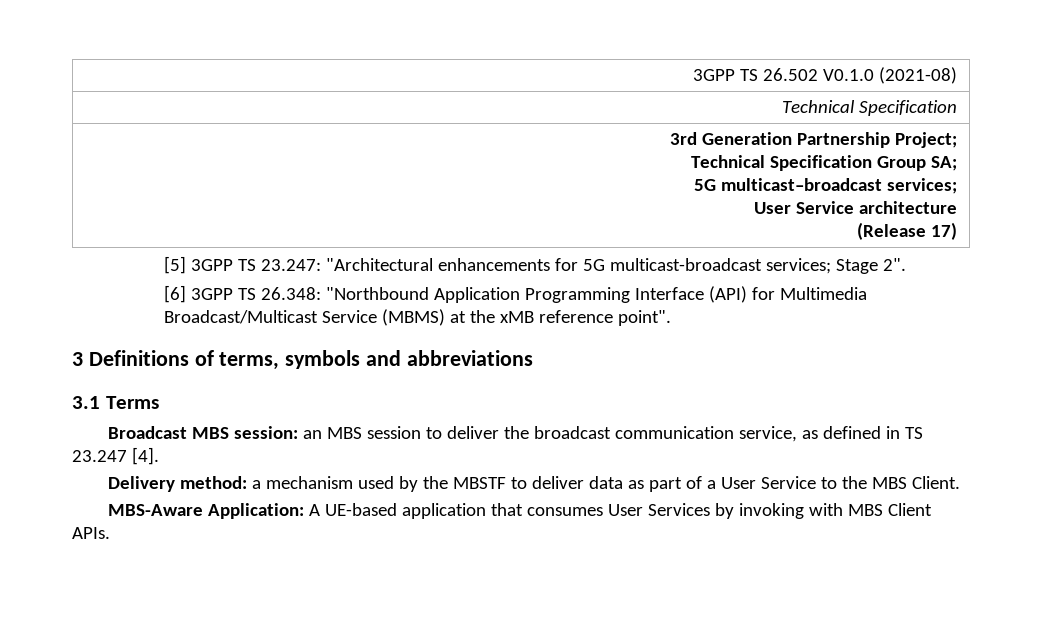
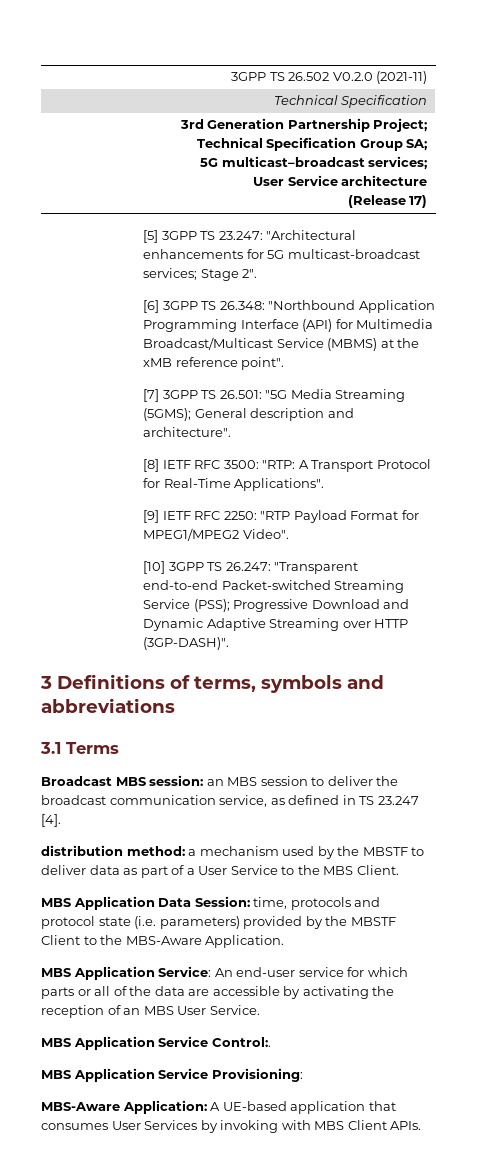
- 3GPP TS 26.502 V0.1.0 (2021-08)
+ 3GPP TS 26.502 V0.2.0 (2021-11)
+ [7] 3GPP TS 26.501: "5G Media Streaming (5GMS); General description and architecture".
+ [8] IETF RFC 3500: "RTP: A Transport Protocol for Real-Time Applications".
+ [9] IETF RFC 2250: "RTP Payload Format for MPEG1/MPEG2 Video".
+ [10] 3GPP TS 26.247: "Transparent end-to-end Packet-switched Streaming Service (PSS); Progressive Download and Dynamic Adaptive Streaming over HTTP (3GP-DASH)".
- Delivery method: a mechanism used by the MBSTF to deliver data as part of a User Service to the MBS Client.
+ distribution method: a mechanism used by the MBSTF to deliver data as part of a User Service to the MBS Client.
+ MBS Application Data Session: time, protocols and protocol state (i.e. parameters) provided by the MBSTF Client to the MBS-Aware Application.
+ MBS Application Service: An end-user service for which parts or all of the data are accessible by activating the reception of an MBS User Service.
+ MBS Application Service Control:.
+ MBS Application Service Provisioning:

